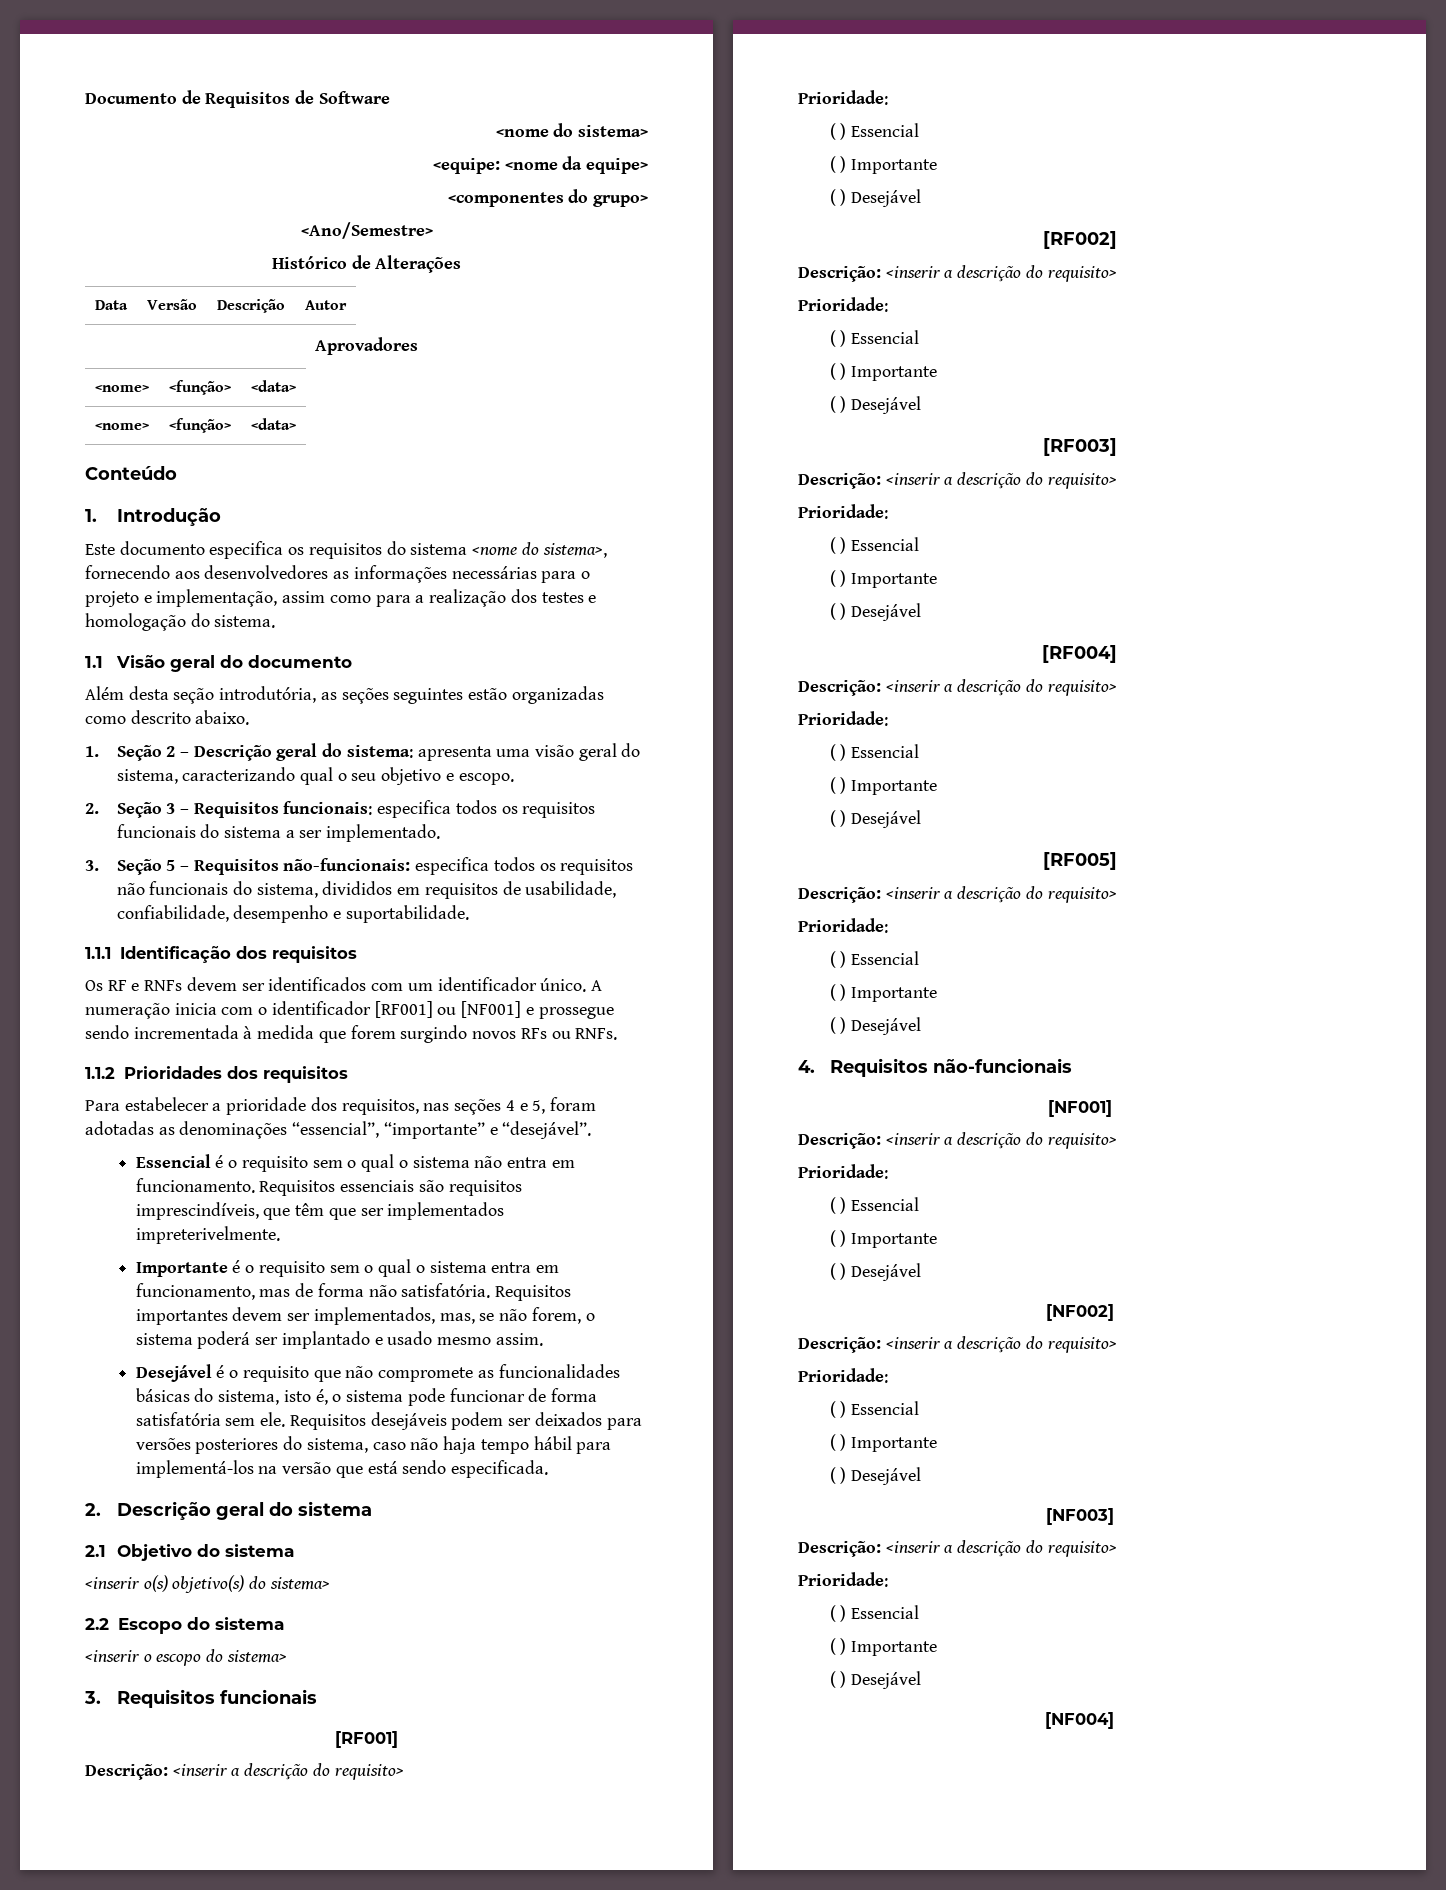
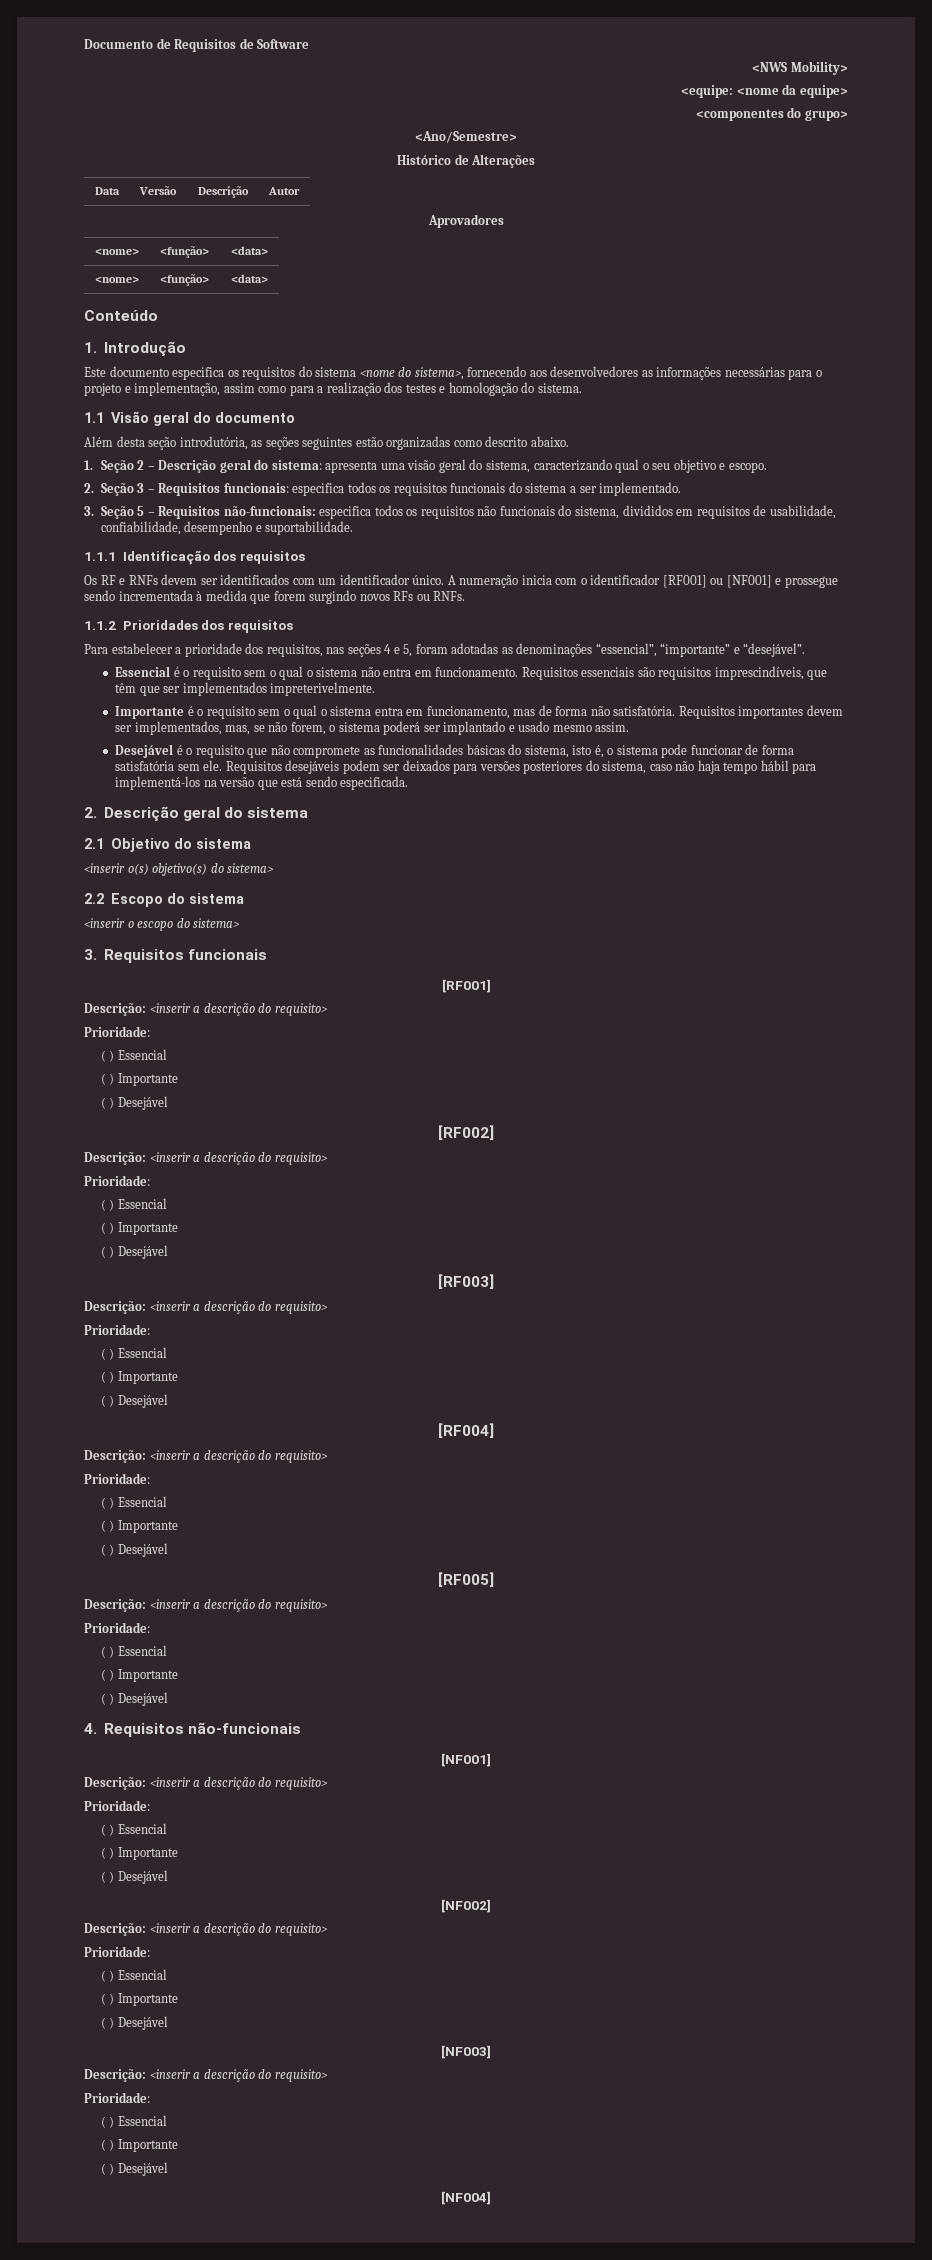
- <nome do sistema>
+ <NWS Mobility>

